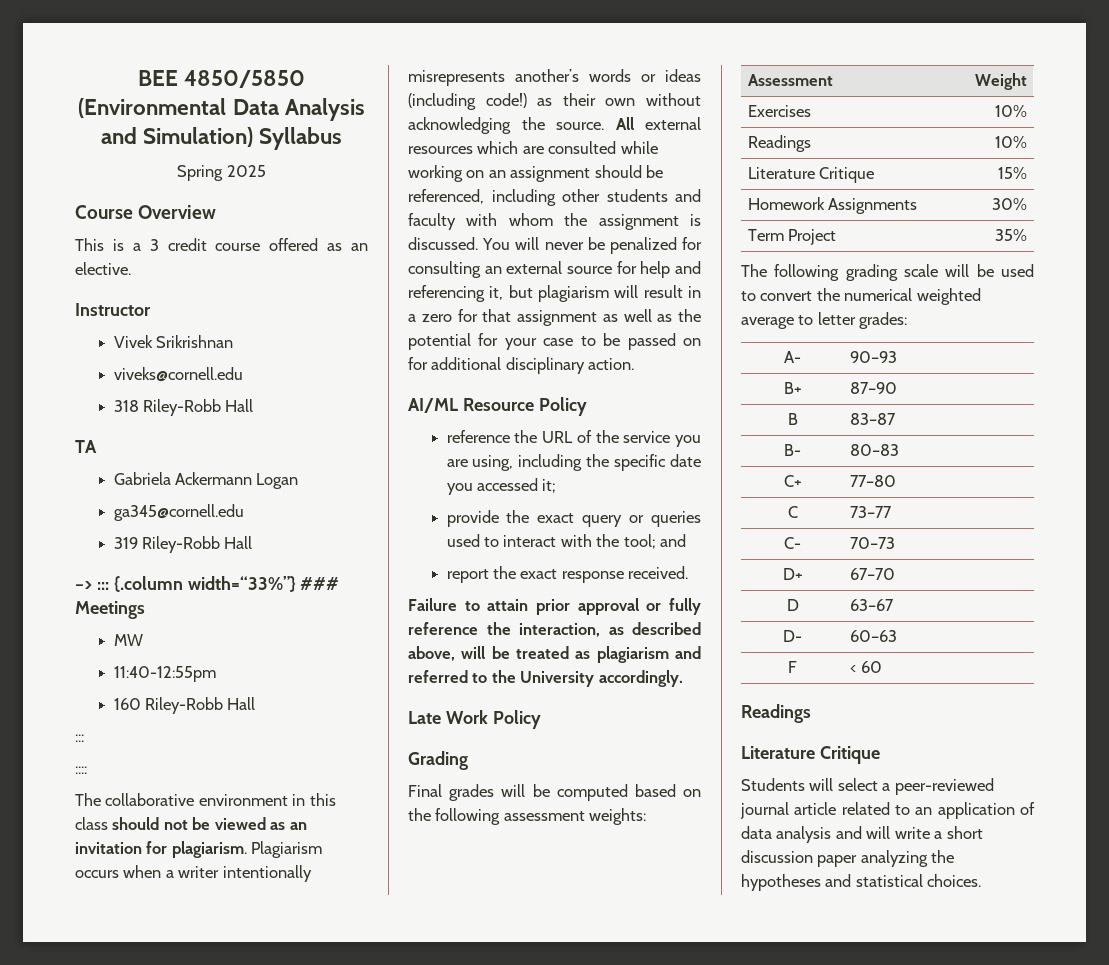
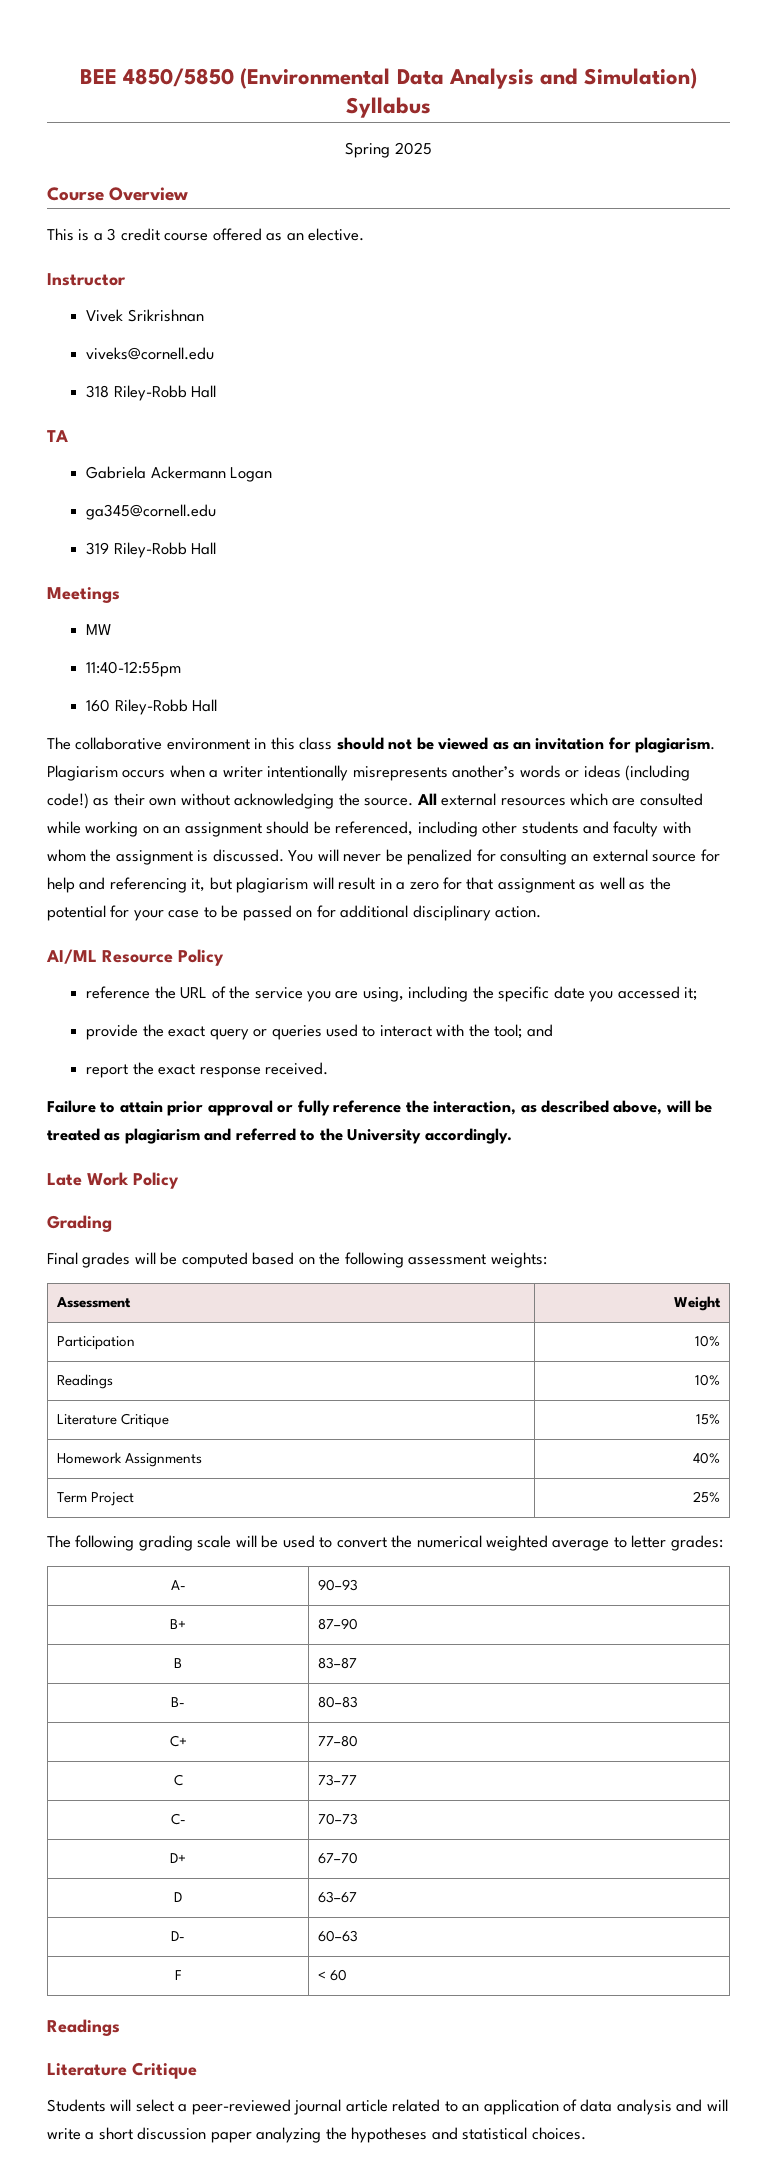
- –> ::: {.column width=“33%”} ### Meetings
+ Meetings
  160 Riley-Robb Hall
- :::
- ::::
- Exercises | 10%
+ Participation | 10%
- Homework Assignments | 30%
+ Homework Assignments | 40%
- Term Project | 35%
+ Term Project | 25%

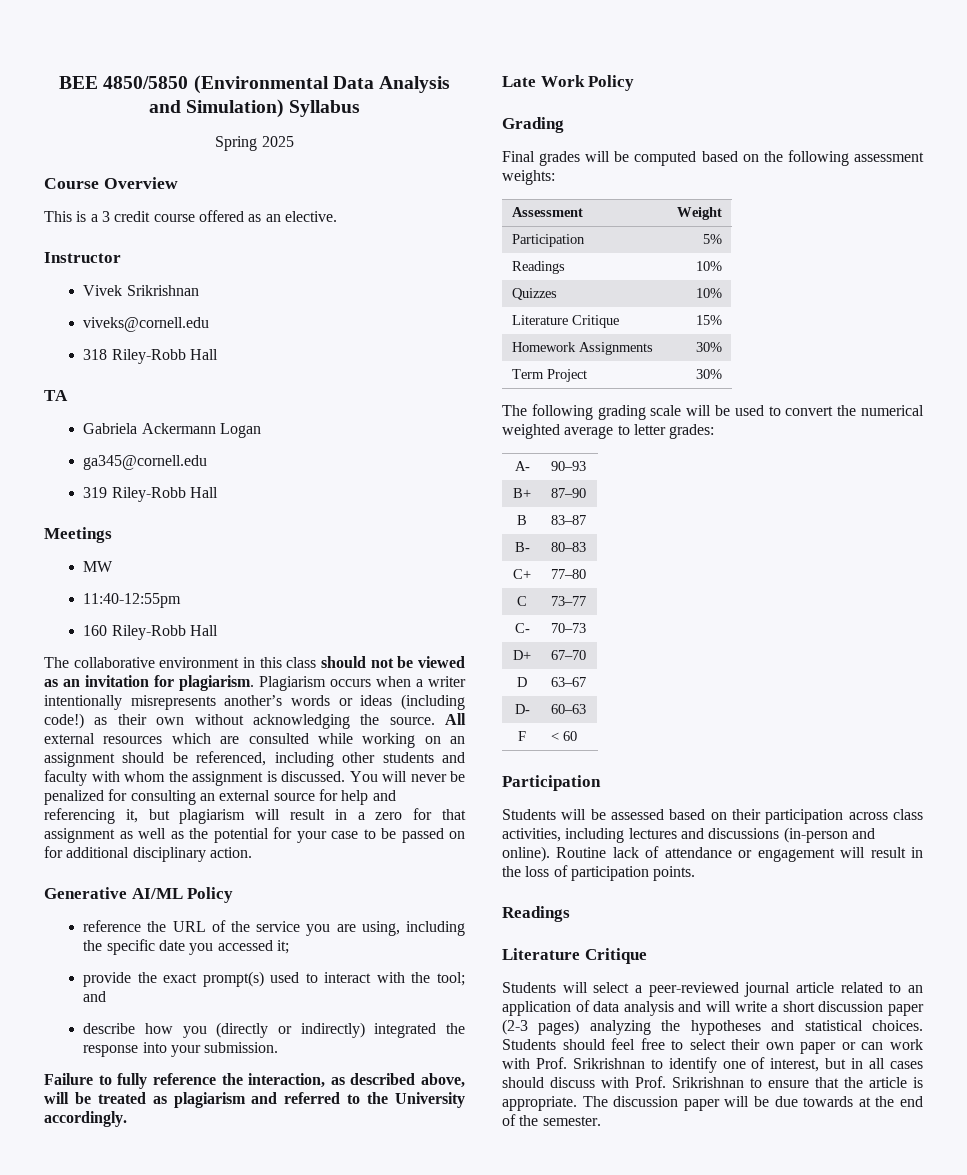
- AI/ML Resource Policy
+ Generative AI/ML Policy
- provide the exact query or queries used to interact with the tool; and
+ provide the exact prompt(s) used to interact with the tool; and
- report the exact response received.
- Failure to attain prior approval or fully reference the interaction, as described above, will be treated as plagiarism and referred to the University accordingly.
+ describe how you (directly or indirectly) integrated the response into your submission.
+ Failure to fully reference the interaction, as described above, will be treated as plagiarism and referred to the University accordingly.
- Participation | 10%
+ Participation | 5%
  Readings | 10%
+ Quizzes | 10%
- Homework Assignments | 40%
+ Homework Assignments | 30%
- Term Project | 25%
+ Term Project | 30%
  F | < 60
+ Participation
+ Students will be assessed based on their participation across class activities, including lectures and discussions (in-person and online). Routine lack of attendance or engagement will result in the loss of participation points.
- Students will select a peer-reviewed journal article related to an application of data analysis and will write a short discussion paper analyzing the hypotheses and statistical choices.
+ Students will select a peer-reviewed journal article related to an application of data analysis and will write a short discussion paper (2-3 pages) analyzing the hypotheses and statistical choices.
+ Students should feel free to select their own paper or can work with Prof. Srikrishnan to identify one of interest, but in all cases should discuss with Prof. Srikrishnan to ensure that the article is appropriate. The discussion paper will be due towards at the end of the semester.

